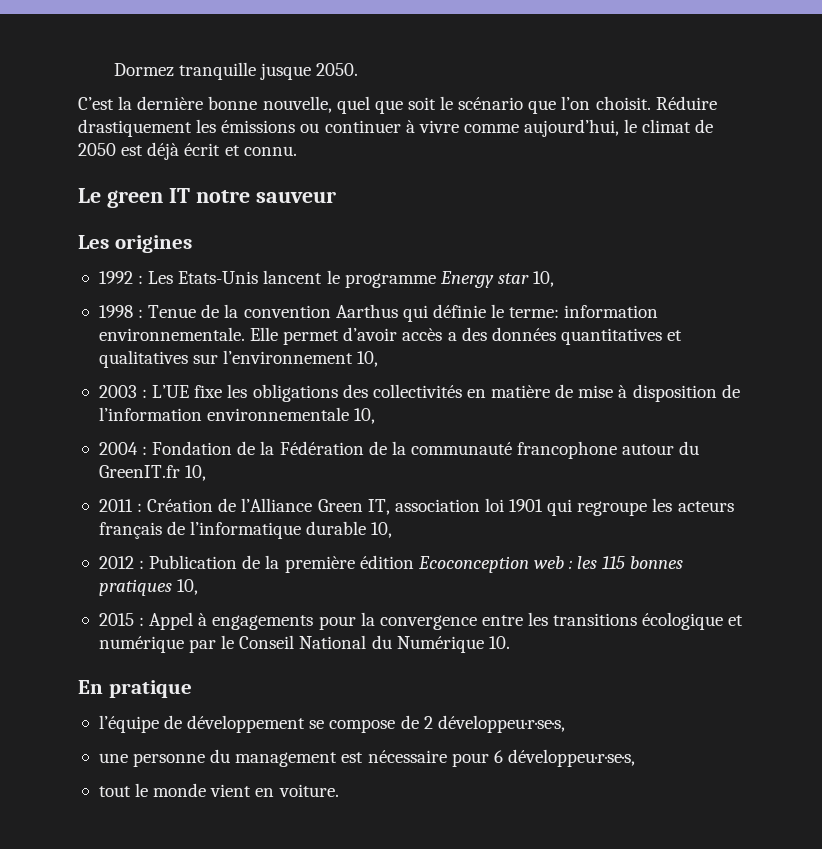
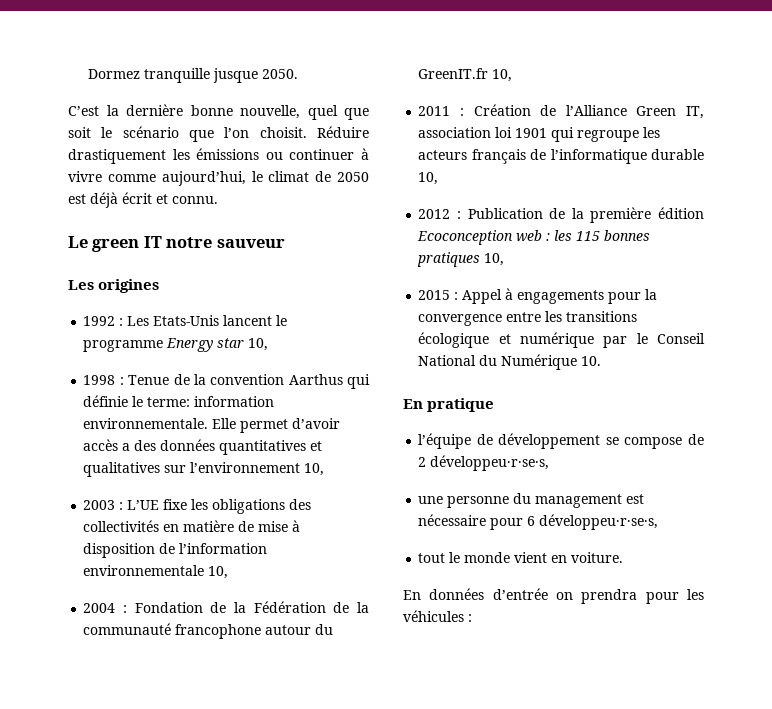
+ En données d’entrée on prendra pour les véhicules :

